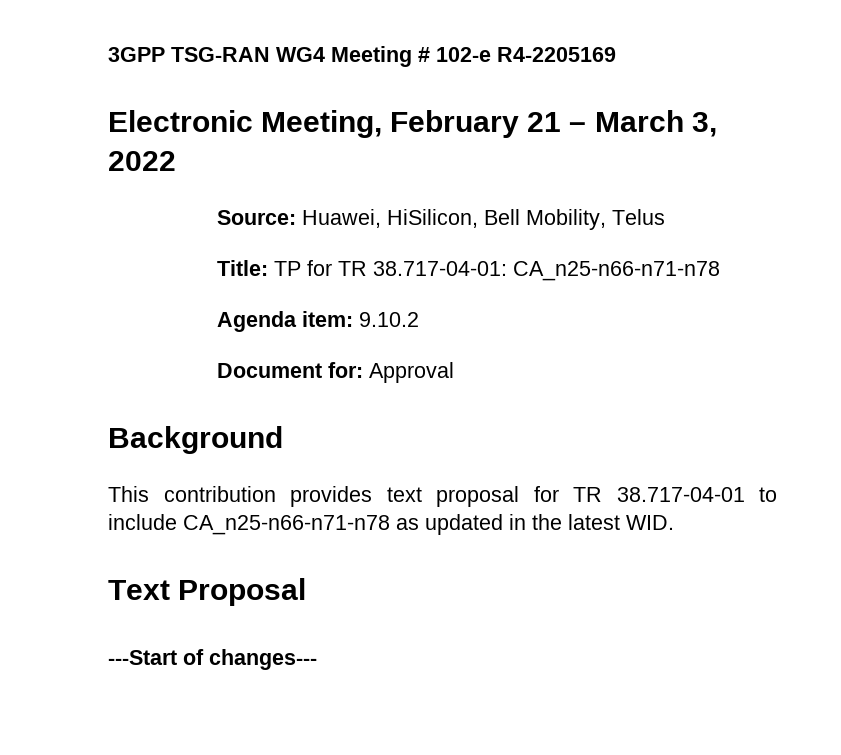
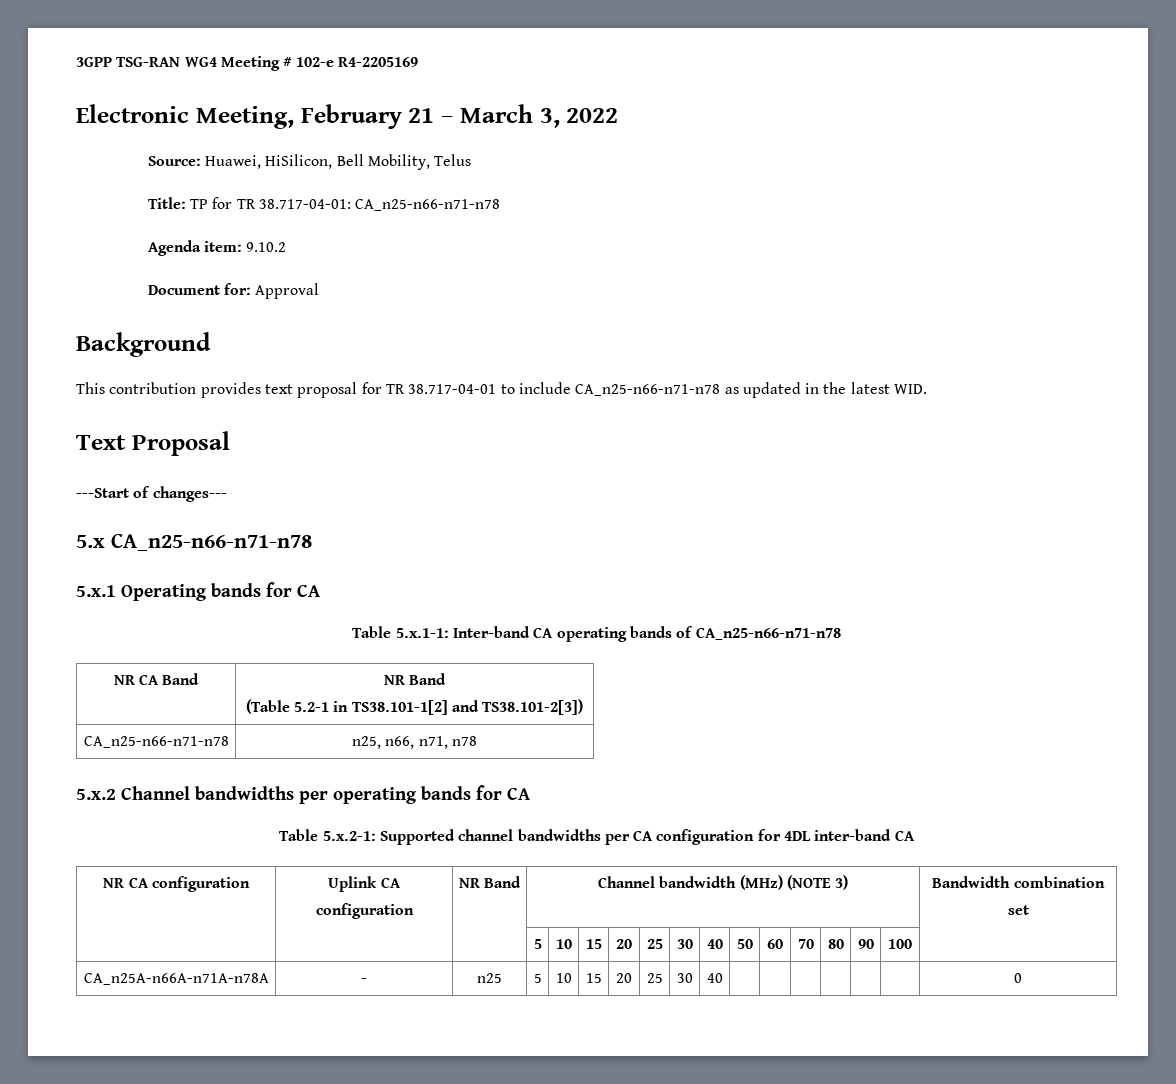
+ 5.x CA_n25-n66-n71-n78
+ 5.x.1 Operating bands for CA
+ Table 5.x.1-1: Inter-band CA operating bands of CA_n25-n66-n71-n78
+ NR CA Band | NR Band
+ (Table 5.2-1 in TS38.101-1[2] and TS38.101-2[3])
+ CA_n25-n66-n71-n78 | n25, n66, n71, n78
+ 5.x.2 Channel bandwidths per operating bands for CA
+ Table 5.x.2-1: Supported channel bandwidths per CA configuration for 4DL inter-band CA
+ NR CA configuration | Uplink CA configuration | NR Band | Channel bandwidth (MHz) (NOTE 3) | Bandwidth combination set
+ | | | 5 | 10 | 15 | 20 | 25 | 30 | 40 | 50 | 60 | 70 | 80 | 90 | 100 |
+ CA_n25A-n66A-n71A-n78A | - | n25 | 5 | 10 | 15 | 20 | 25 | 30 | 40 | | | | | | | 0

